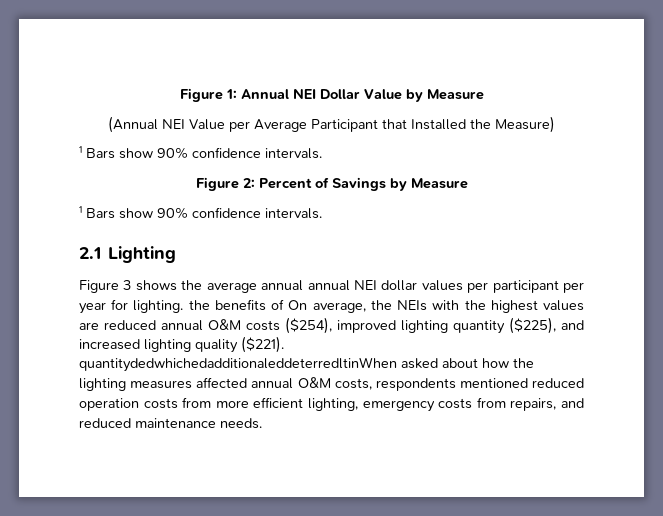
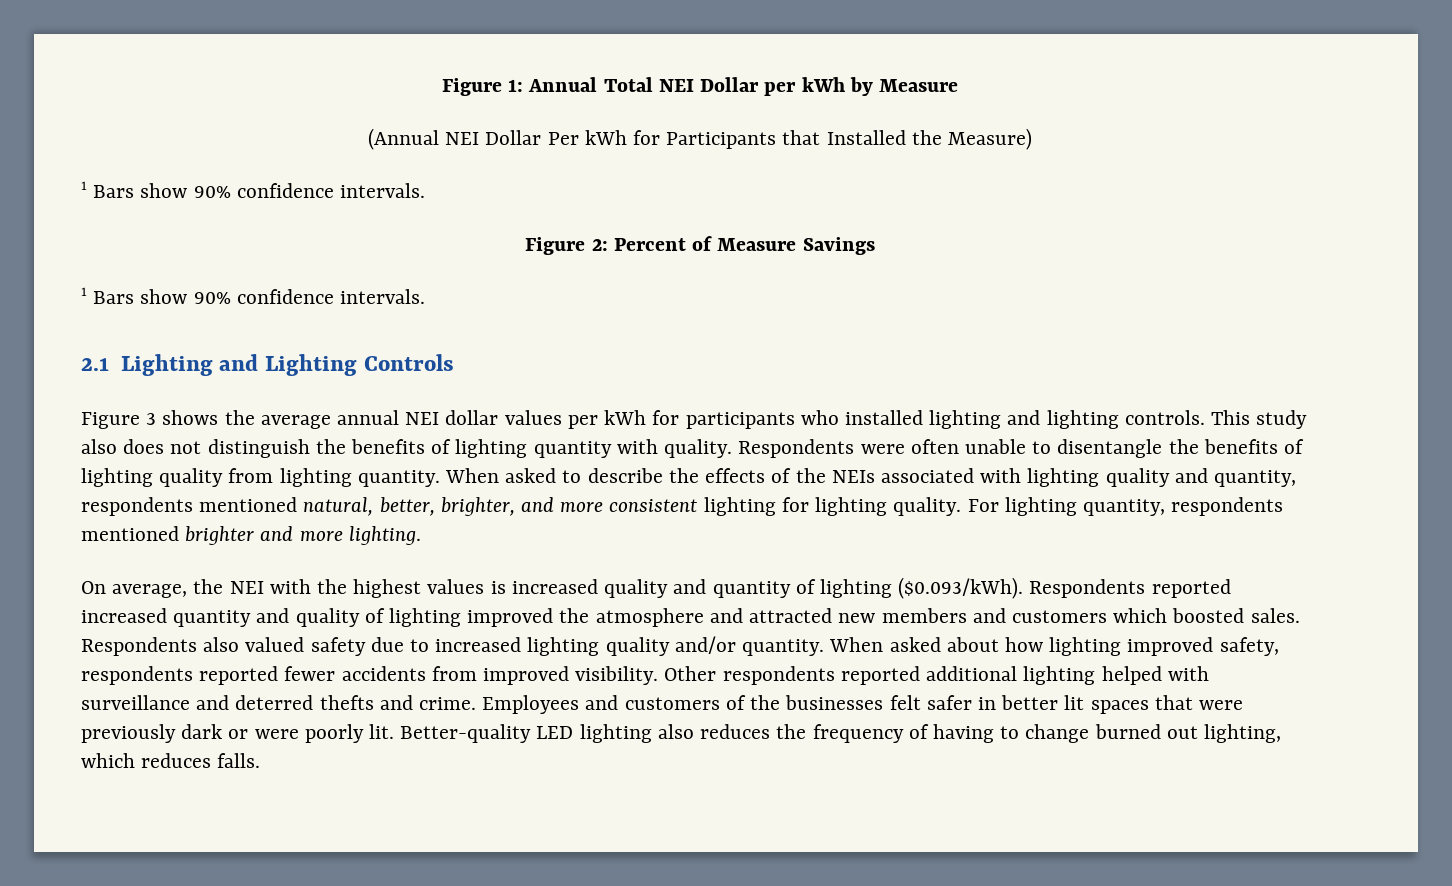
- Figure 1: Annual NEI Dollar Value by Measure
+ Figure 1: Annual Total NEI Dollar per kWh by Measure
- (Annual NEI Value per Average Participant that Installed the Measure)
+ (Annual NEI Dollar Per kWh for Participants that Installed the Measure)
- Figure 2: Percent of Savings by Measure
+ Figure 2: Percent of Measure Savings
- 2.1 Lighting
+ 2.1 Lighting and Lighting Controls
- Figure 3 shows the average annual annual NEI dollar values per participant per year for lighting. the benefits of On average, the NEIs with the highest values are reduced annual O&M costs ($254), improved lighting quantity ($225), and increased lighting quality ($221). quantitydedwhichedadditionaleddeterredltinWhen asked about how the lighting measures affected annual O&M costs, respondents mentioned reduced operation costs from more efficient lighting, emergency costs from repairs, and reduced maintenance needs.
+ Figure 3 shows the average annual NEI dollar values per kWh for participants who installed lighting and lighting controls. This study also does not distinguish the benefits of lighting quantity with quality. Respondents were often unable to disentangle the benefits of lighting quality from lighting quantity. When asked to describe the effects of the NEIs associated with lighting quality and quantity, respondents mentioned natural, better, brighter, and more consistent lighting for lighting quality. For lighting quantity, respondents mentioned brighter and more lighting.
+ On average, the NEI with the highest values is increased quality and quantity of lighting ($0.093/kWh). Respondents reported increased quantity and quality of lighting improved the atmosphere and attracted new members and customers which boosted sales. Respondents also valued safety due to increased lighting quality and/or quantity. When asked about how lighting improved safety, respondents reported fewer accidents from improved visibility. Other respondents reported additional lighting helped with surveillance and deterred thefts and crime. Employees and customers of the businesses felt safer in better lit spaces that were previously dark or were poorly lit. Better-quality LED lighting also reduces the frequency of having to change burned out lighting, which reduces falls.

